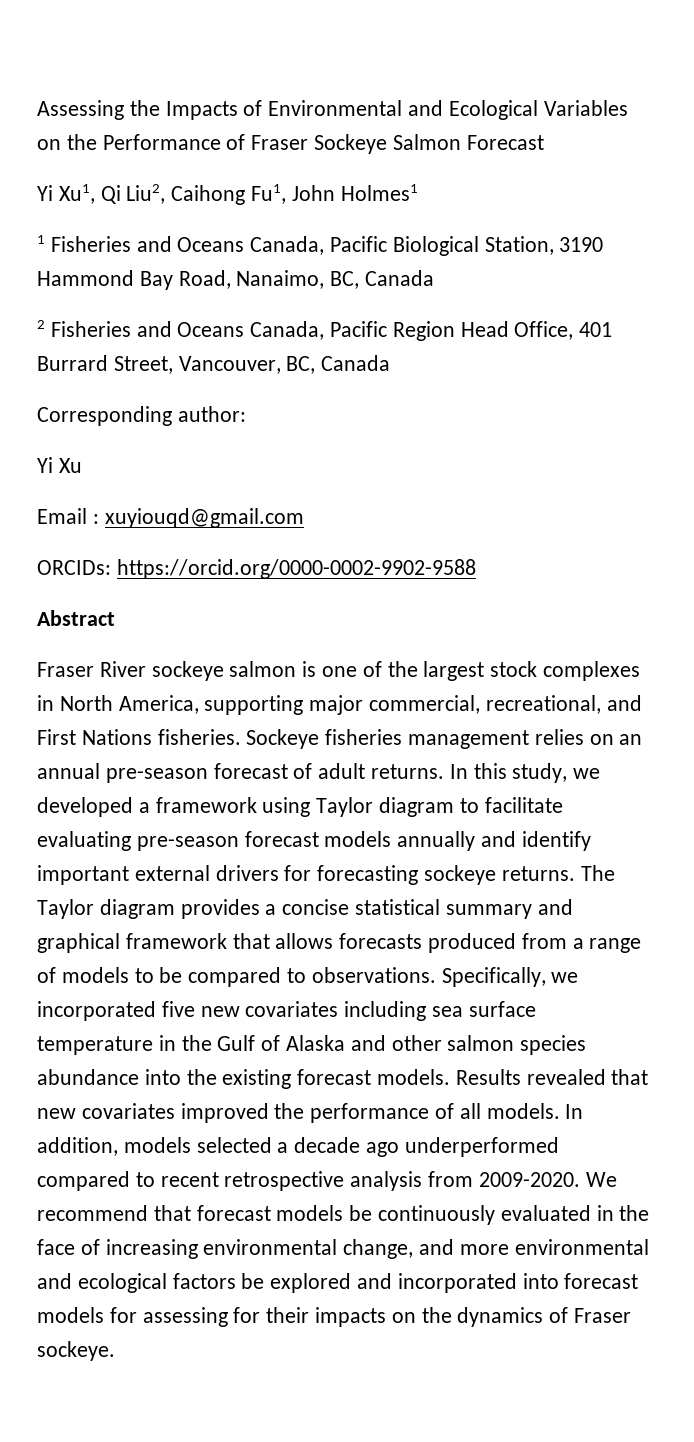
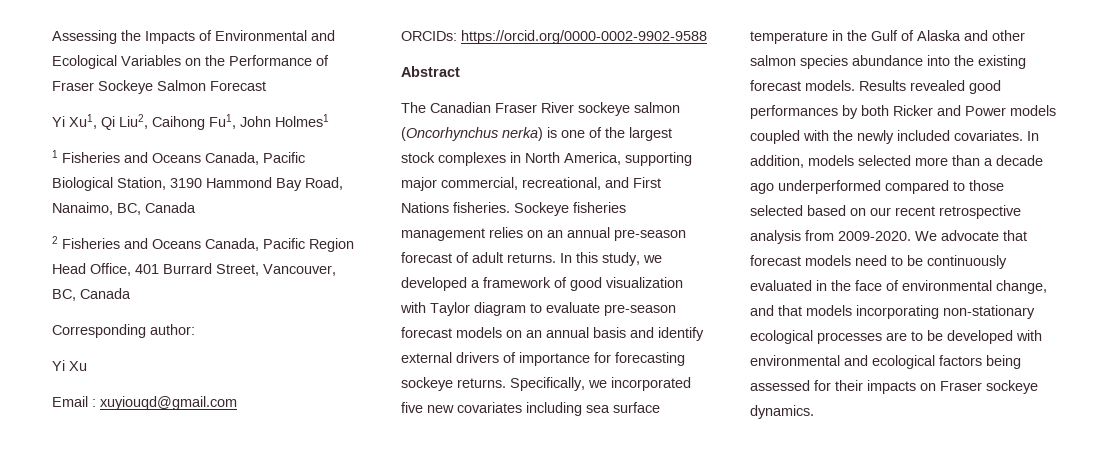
- Fraser River sockeye salmon is one of the largest stock complexes in North America, supporting major commercial, recreational, and First Nations fisheries.
+ The Canadian Fraser River sockeye salmon (Oncorhynchus nerka) is one of the largest stock complexes in North America, supporting major commercial, recreational, and First Nations fisheries.
- In this study, we developed a framework using Taylor diagram to facilitate evaluating pre-season forecast models annually and identify important external drivers for forecasting sockeye returns.
+ In this study, we developed a framework of good visualization with Taylor diagram to evaluate pre-season forecast models on an annual basis and identify external drivers of importance for forecasting sockeye returns.
- The Taylor diagram provides a concise statistical summary and graphical framework that allows forecasts produced from a range of models to be compared to observations.
- Results revealed that new covariates improved the performance of all models.
+ Results revealed good performances by both Ricker and Power models coupled with the newly included covariates.
- In addition, models selected a decade ago underperformed compared to recent retrospective analysis from 2009-2020.
+ In addition, models selected more than a decade ago underperformed compared to those selected based on our recent retrospective analysis from 2009-2020.
- We recommend that forecast models be continuously evaluated in the face of increasing environmental change, and more environmental and ecological factors be explored and incorporated into forecast models for assessing for their impacts on the dynamics of Fraser sockeye.
+ We advocate that forecast models need to be continuously evaluated in the face of environmental change, and that models incorporating non-stationary ecological processes are to be developed with environmental and ecological factors being assessed for their impacts on Fraser sockeye dynamics.

